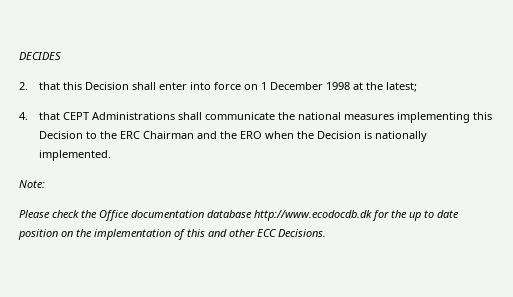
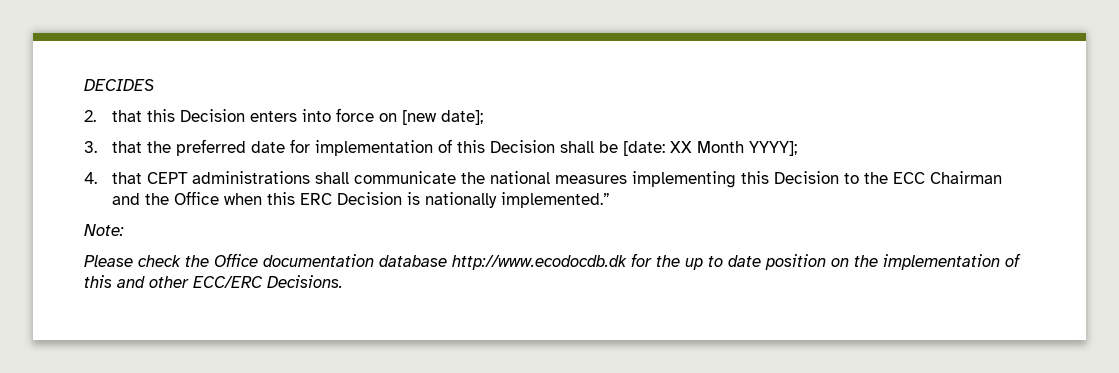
- 2. that this Decision shall enter into force on 1 December 1998 at the latest;
+ 2. that this Decision enters into force on [new date];
+ 3. that the preferred date for implementation of this Decision shall be [date: XX Month YYYY];
- 4. that CEPT Administrations shall communicate the national measures implementing this Decision to the ERC Chairman and the ERO when the Decision is nationally implemented.
+ 4. that CEPT administrations shall communicate the national measures implementing this Decision to the ECC Chairman and the Office when this ERC Decision is nationally implemented.”
- Please check the Office documentation database http://www.ecodocdb.dk for the up to date position on the implementation of this and other ECC Decisions.
+ Please check the Office documentation database http://www.ecodocdb.dk for the up to date position on the implementation of this and other ECC/ERC Decisions.

